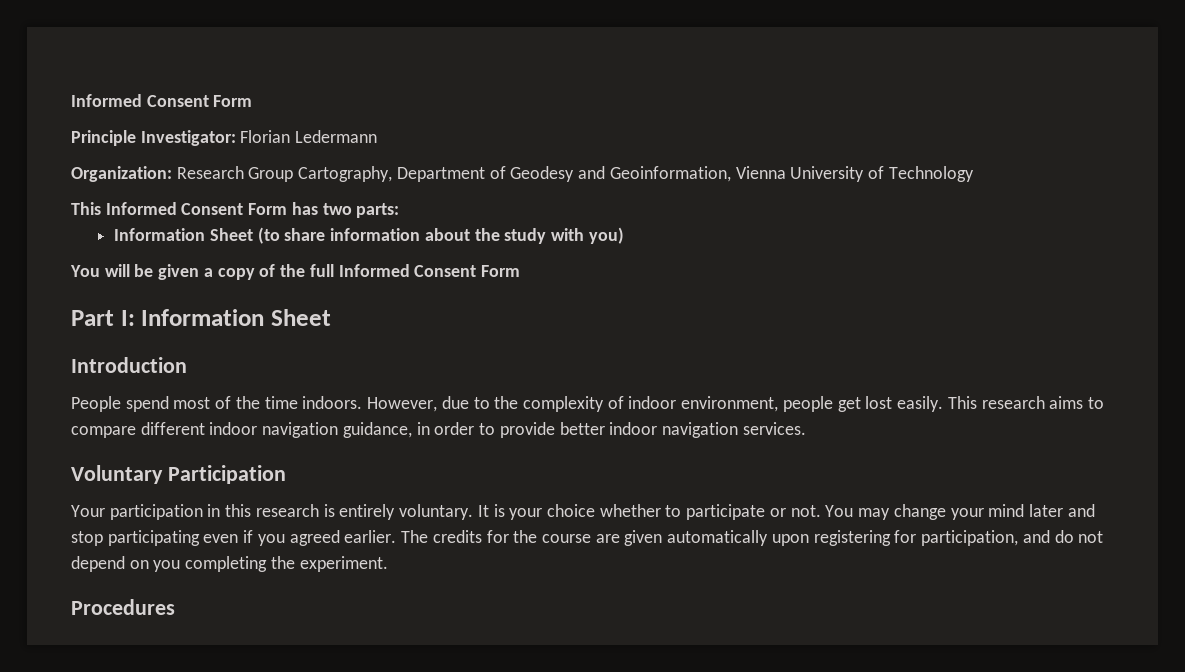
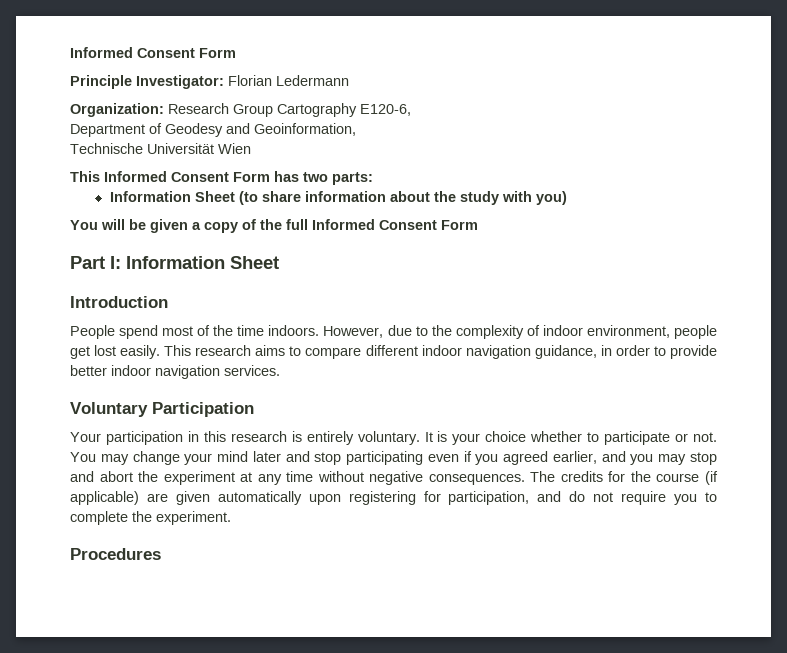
- Organization: Research Group Cartography, Department of Geodesy and Geoinformation, Vienna University of Technology
+ Organization: Research Group Cartography E120-6,
+ Department of Geodesy and Geoinformation,
+ Technische Universität Wien
- You may change your mind later and stop participating even if you agreed earlier.
+ You may change your mind later and stop participating even if you agreed earlier, and you may stop and abort the experiment at any time without negative consequences.
- The credits for the course are given automatically upon registering for participation, and do not depend on you completing the experiment.
+ The credits for the course (if applicable) are given automatically upon registering for participation, and do not require you to complete the experiment.

